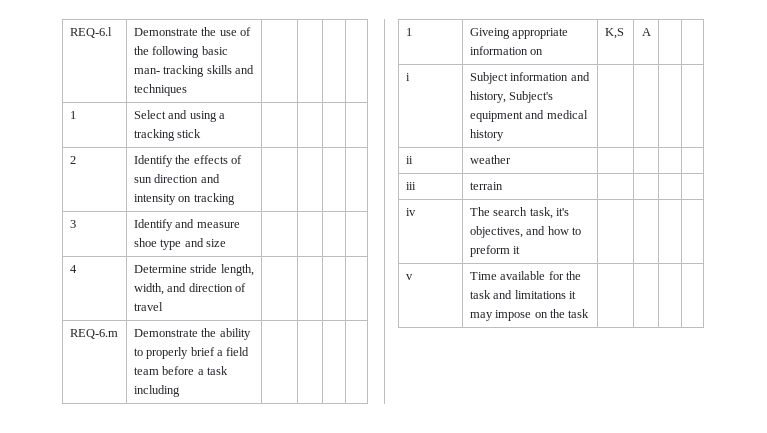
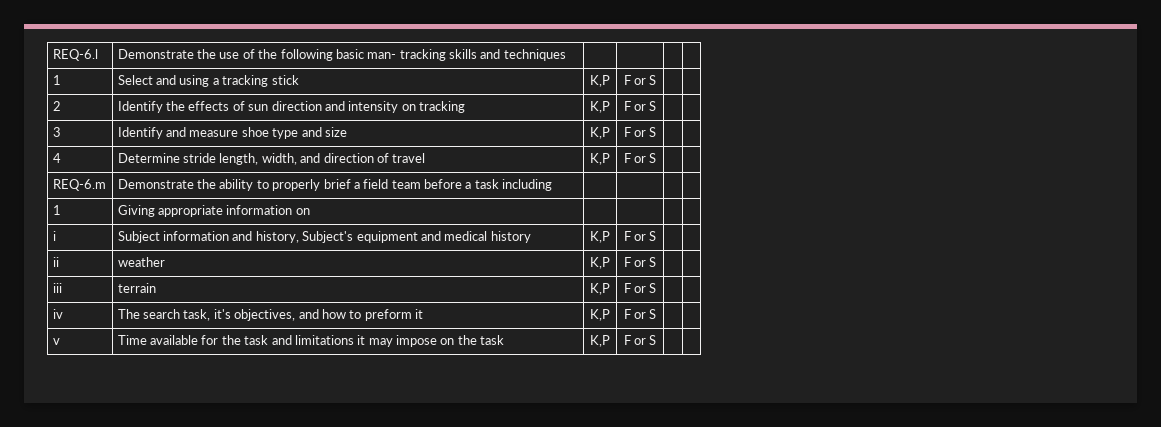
- 1 | Select and using a tracking stick | | | |
+ 1 | Select and using a tracking stick | K,P | F or S | |
- 2 | Identify the effects of sun direction and intensity on tracking | | | |
+ 2 | Identify the effects of sun direction and intensity on tracking | K,P | F or S | |
- 3 | Identify and measure shoe type and size | | | |
+ 3 | Identify and measure shoe type and size | K,P | F or S | |
- 4 | Determine stride length, width, and direction of travel | | | |
+ 4 | Determine stride length, width, and direction of travel | K,P | F or S | |
- 1 | Giveing appropriate information on | K,S | A | |
+ 1 | Giving appropriate information on | | | |
- i | Subject information and history, Subject's equipment and medical history | | | |
- ii | weather | | | |
- iii | terrain | | | |
+ i | Subject information and history, Subject's equipment and medical history | K,P | F or S | |
+ ii | weather | K,P | F or S | |
+ iii | terrain | K,P | F or S | |
- iv | The search task, it's objectives, and how to preform it | | | |
+ iv | The search task, it's objectives, and how to preform it | K,P | F or S | |
- v | Time available for the task and limitations it may impose on the task | | | |
+ v | Time available for the task and limitations it may impose on the task | K,P | F or S | |

